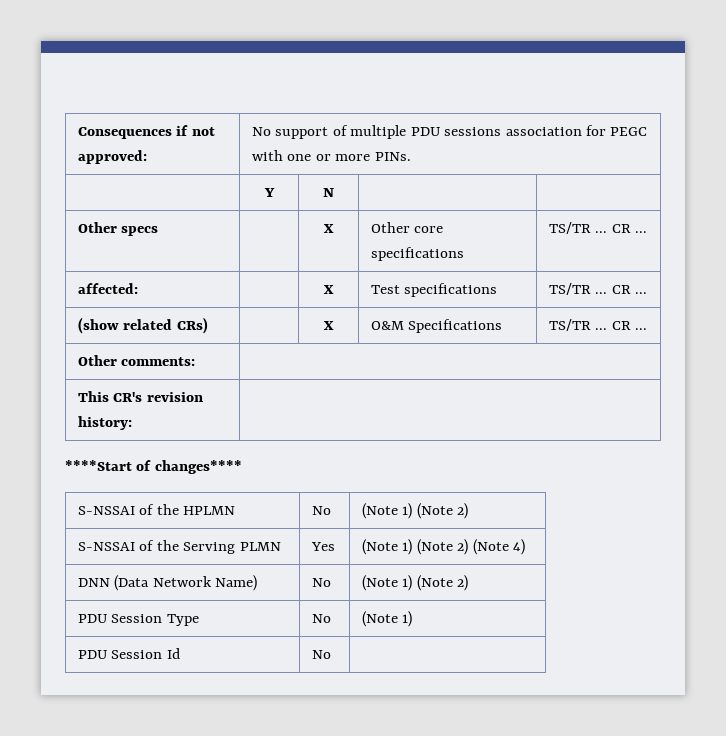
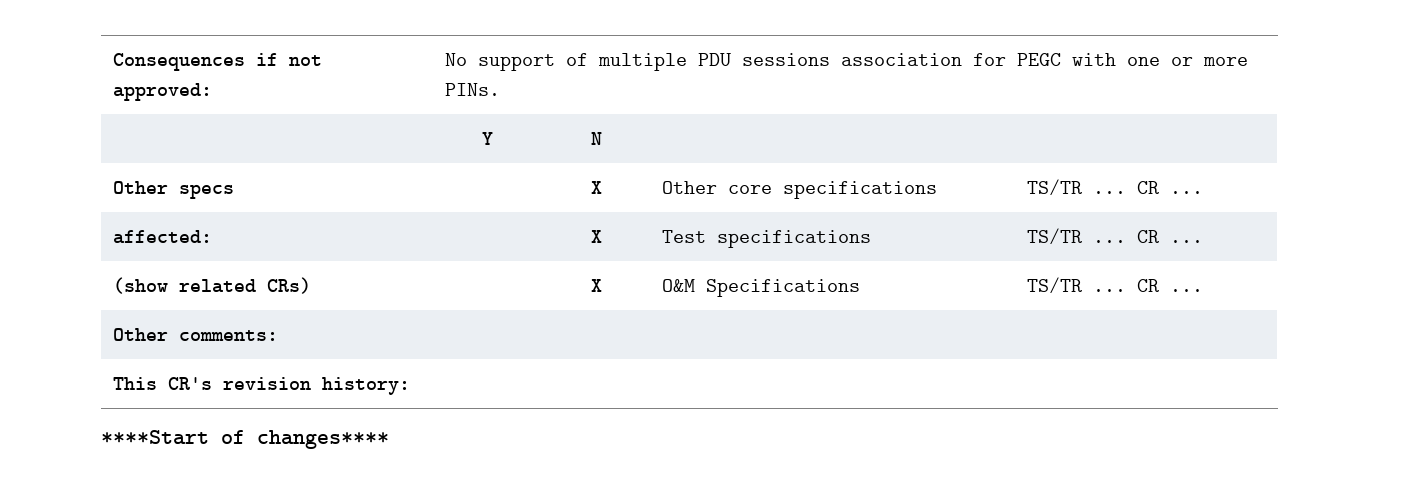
- S-NSSAI of the HPLMN | No | (Note 1) (Note 2)
- S-NSSAI of the Serving PLMN | Yes | (Note 1) (Note 2) (Note 4)
- DNN (Data Network Name) | No | (Note 1) (Note 2)
- PDU Session Type | No | (Note 1)
- PDU Session Id | No |

